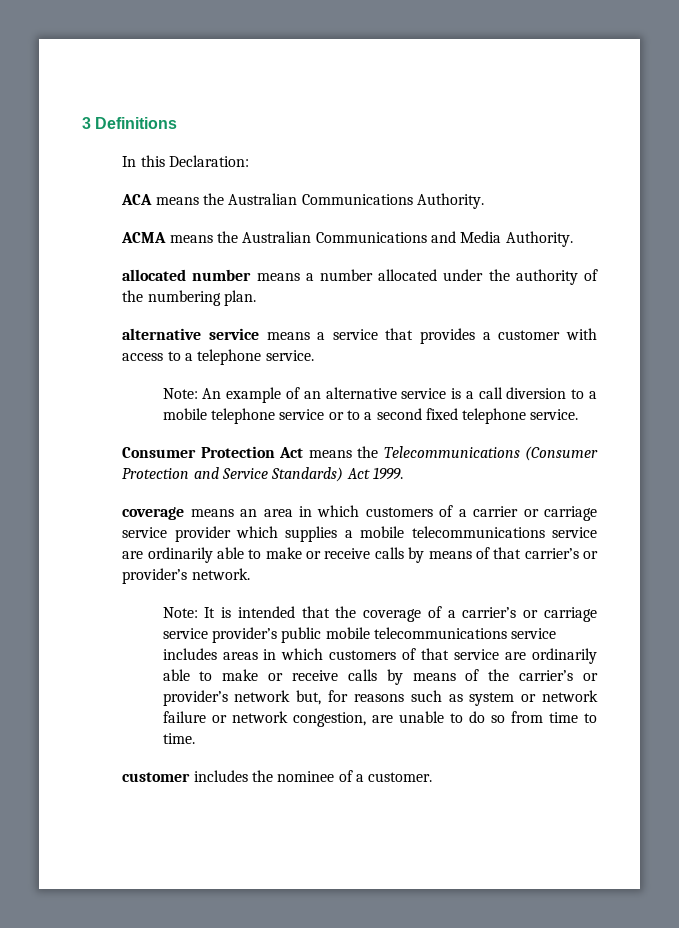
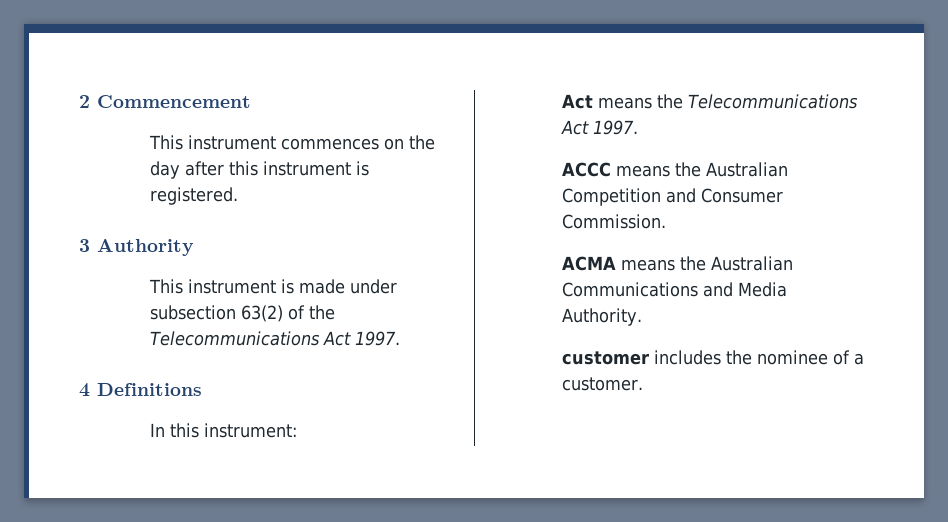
- 3 Definitions
- In this Declaration:
- ACA means the Australian Communications Authority.
+ 2 Commencement
+ This instrument commences on the day after this instrument is registered.
+ 3 Authority
+ This instrument is made under subsection 63(2) of the Telecommunications Act 1997.
+ 4 Definitions
+ In this instrument:
+ Act means the Telecommunications Act 1997.
+ ACCC means the Australian Competition and Consumer Commission.
- allocated number means a number allocated under the authority of the numbering plan.
- alternative service means a service that provides a customer with access to a telephone service.
- Note: An example of an alternative service is a call diversion to a mobile telephone service or to a second fixed telephone service.
- Consumer Protection Act means the Telecommunications (Consumer Protection and Service Standards) Act 1999.
- coverage means an area in which customers of a carrier or carriage service provider which supplies a mobile telecommunications service are ordinarily able to make or receive calls by means of that carrier’s or provider’s network.
- Note: It is intended that the coverage of a carrier’s or carriage service provider’s public mobile telecommunications service includes areas in which customers of that service are ordinarily able to make or receive calls by means of the carrier’s or provider’s network but, for reasons such as system or network failure or network congestion, are unable to do so from time to time.

